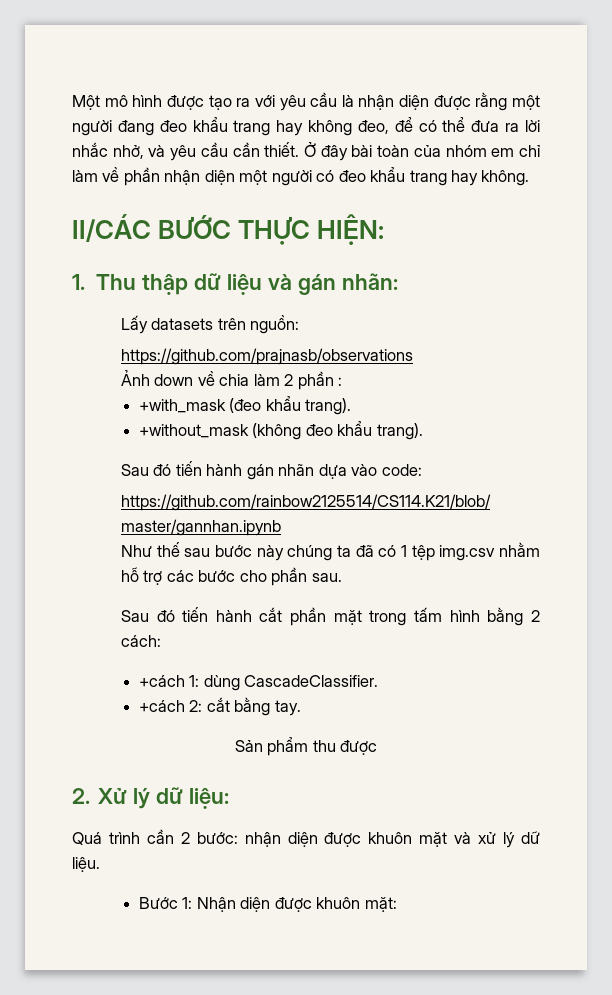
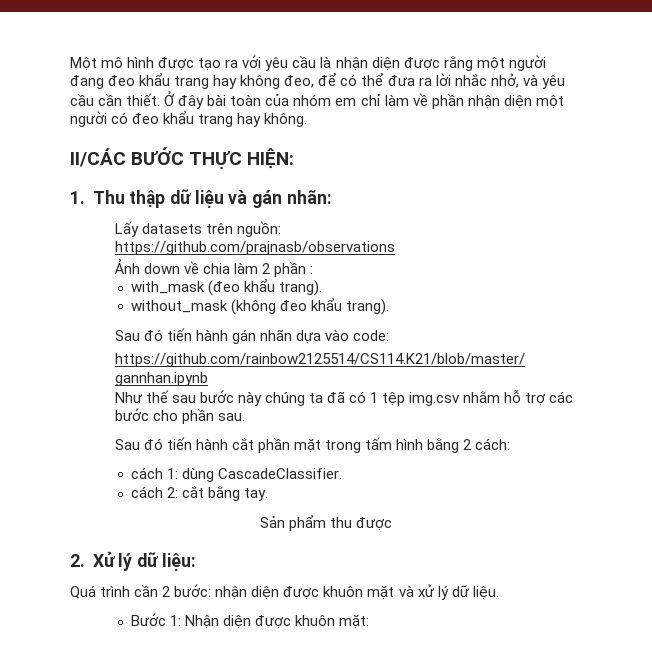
- +with_mask (đeo khẩu trang).
+ with_mask (đeo khẩu trang).
- +without_mask (không đeo khẩu trang).
+ without_mask (không đeo khẩu trang).
- +cách 1: dùng CascadeClassifier.
+ cách 1: dùng CascadeClassifier.
- +cách 2: cắt bằng tay.
+ cách 2: cắt bằng tay.

